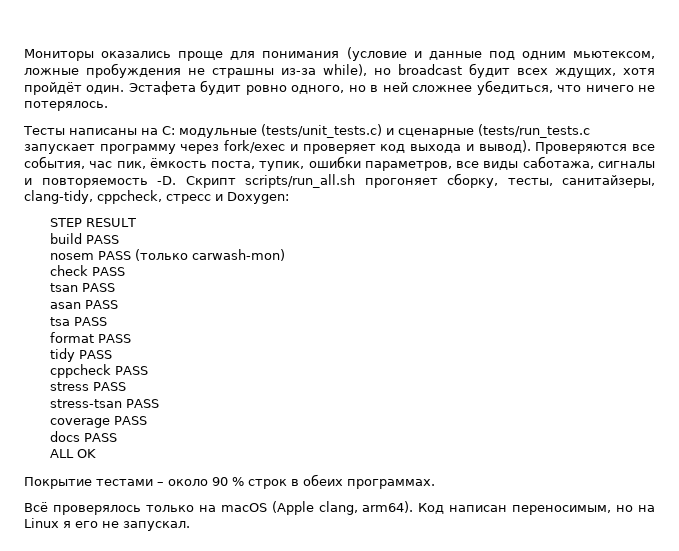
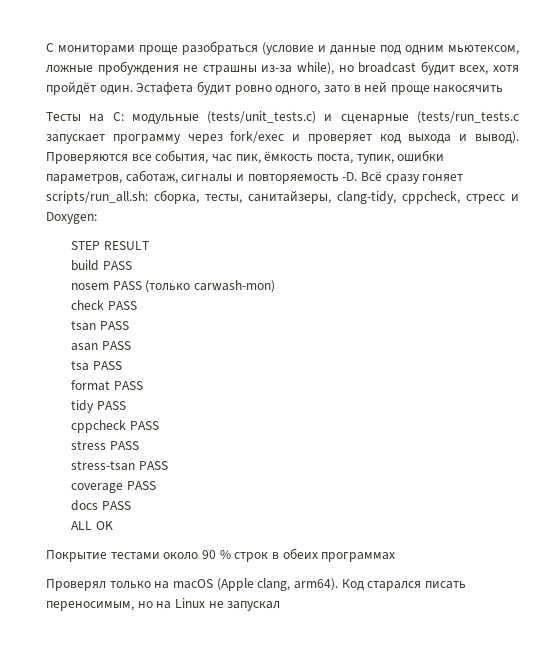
- Мониторы оказались проще для понимания (условие и данные под одним мьютексом, ложные пробуждения не страшны из-за while), но broadcast будит всех ждущих, хотя пройдёт один.
+ С мониторами проще разобраться (условие и данные под одним мьютексом, ложные пробуждения не страшны из-за while), но broadcast будит всех, хотя пройдёт один.
- Эстафета будит ровно одного, но в ней сложнее убедиться, что ничего не потерялось.
+ Эстафета будит ровно одного, зато в ней проще накосячить
- Тесты написаны на C: модульные (tests/unit_tests.c) и сценарные (tests/run_tests.c запускает программу через fork/exec и проверяет код выхода и вывод).
+ Тесты на C: модульные (tests/unit_tests.c) и сценарные (tests/run_tests.c запускает программу через fork/exec и проверяет код выхода и вывод).
- Проверяются все события, час пик, ёмкость поста, тупик, ошибки параметров, все виды саботажа, сигналы и повторяемость -D.
+ Проверяются все события, час пик, ёмкость поста, тупик, ошибки параметров, саботаж, сигналы и повторяемость -D.
- Скрипт scripts/run_all.sh прогоняет сборку, тесты, санитайзеры, clang-tidy, cppcheck, стресс и Doxygen:
+ Всё сразу гоняет scripts/run_all.sh: сборка, тесты, санитайзеры, clang-tidy, cppcheck, стресс и Doxygen:
- Покрытие тестами – около 90 % строк в обеих программах.
- Всё проверялось только на macOS (Apple clang, arm64).
+ Покрытие тестами около 90 % строк в обеих программах
+ Проверял только на macOS (Apple clang, arm64).
- Код написан переносимым, но на Linux я его не запускал.
+ Код старался писать переносимым, но на Linux не запускал

